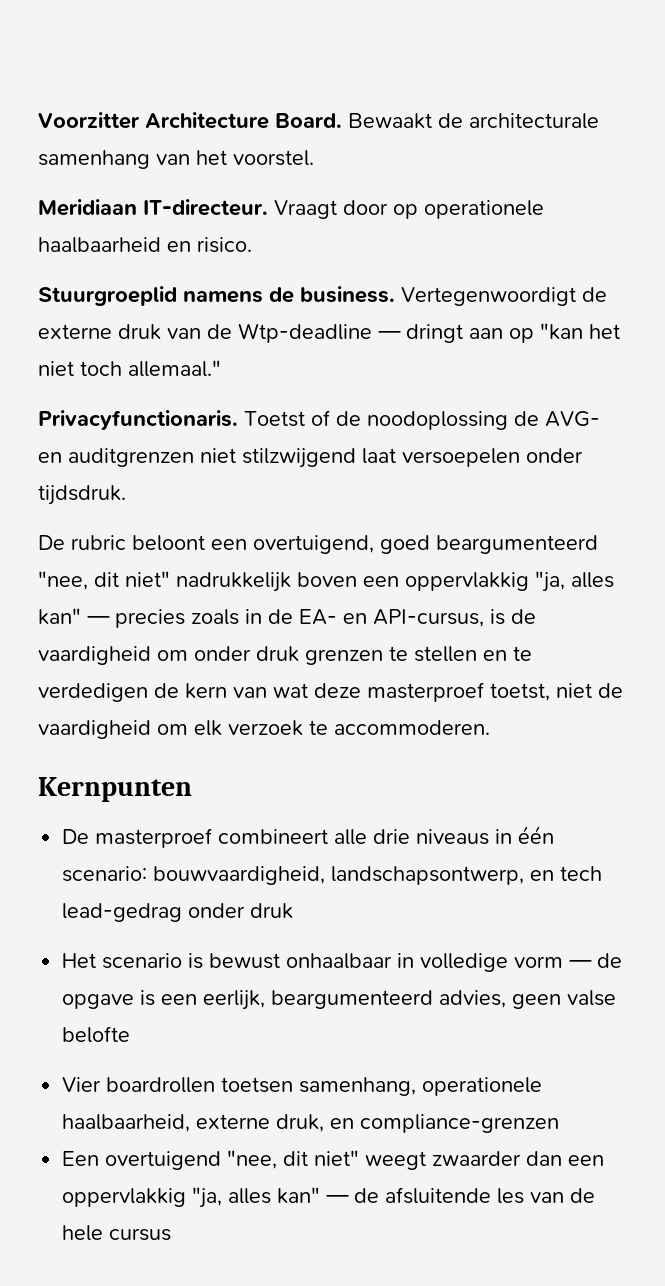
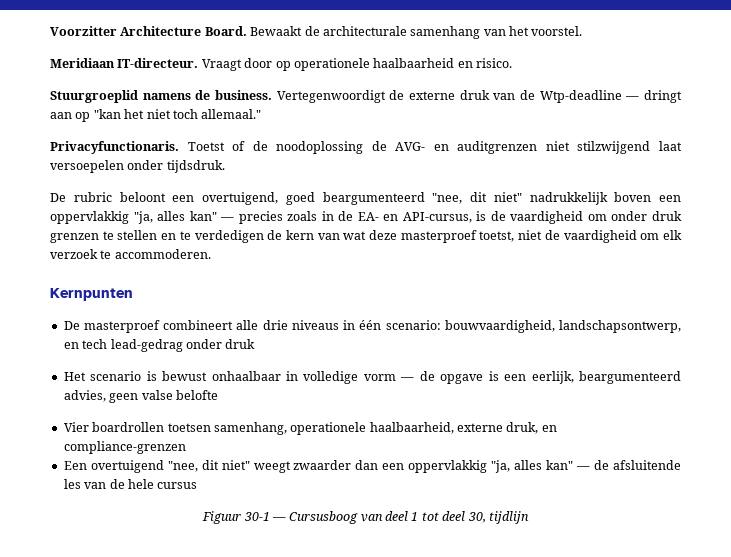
+ Figuur 30-1 — Cursusboog van deel 1 tot deel 30, tijdlijn

